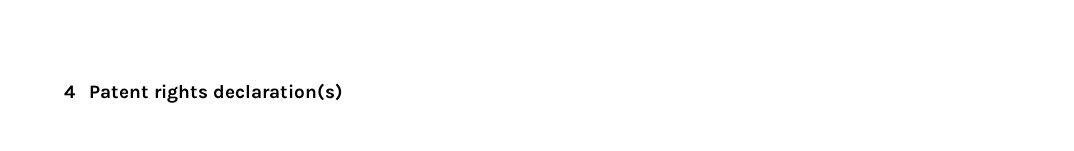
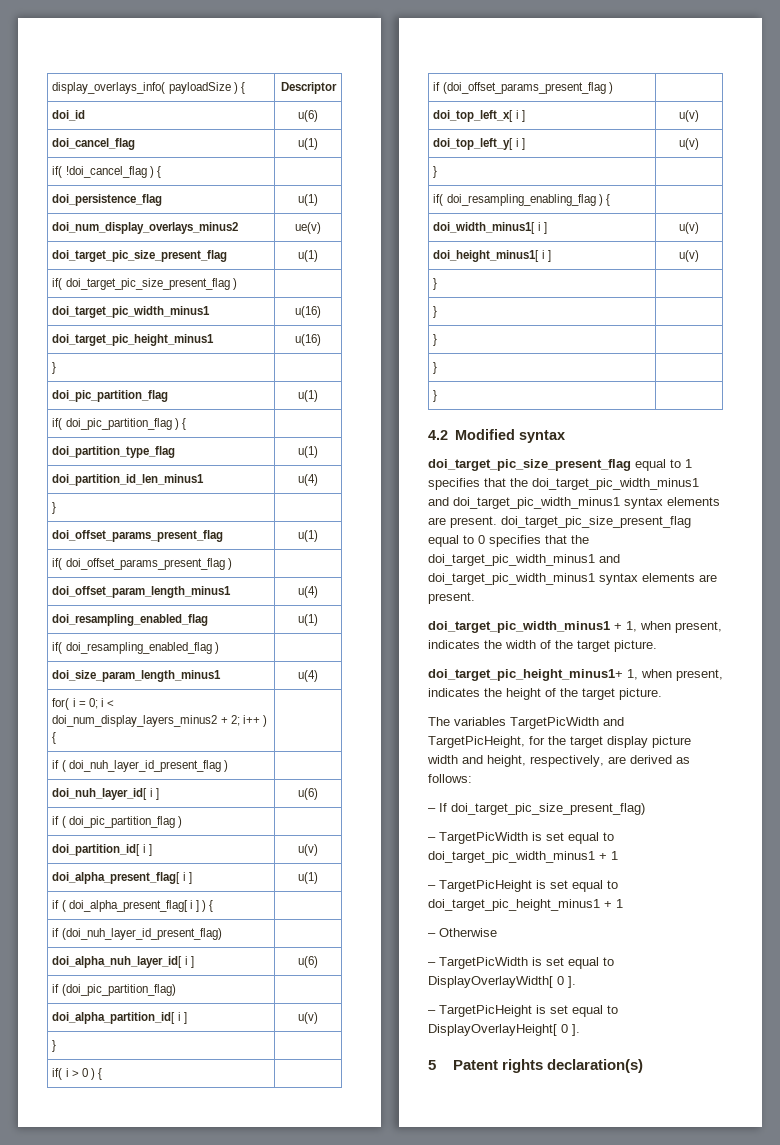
- 4 Patent rights declaration(s)
+ display_overlays_info( payloadSize ) { | Descriptor
+ doi_id | u(6)
+ doi_cancel_flag | u(1)
+ if( !doi_cancel_flag ) { |
+ doi_persistence_flag | u(1)
+ doi_num_display_overlays_minus2 | ue(v)
+ doi_target_pic_size_present_flag | u(1)
+ if( doi_target_pic_size_present_flag ) |
+ doi_target_pic_width_minus1 | u(16)
+ doi_target_pic_height_minus1 | u(16)
+ } |
+ doi_pic_partition_flag | u(1)
+ if( doi_pic_partition_flag ) { |
+ doi_partition_type_flag | u(1)
+ doi_partition_id_len_minus1 | u(4)
+ } |
+ doi_offset_params_present_flag | u(1)
+ if( doi_offset_params_present_flag ) |
+ doi_offset_param_length_minus1 | u(4)
+ doi_resampling_enabled_flag | u(1)
+ if( doi_resampling_enabled_flag ) |
+ doi_size_param_length_minus1 | u(4)
+ for( i = 0; i < doi_num_display_layers_minus2 + 2; i++ ) { |
+ if ( doi_nuh_layer_id_present_flag ) |
+ doi_nuh_layer_id[ i ] | u(6)
+ if ( doi_pic_partition_flag ) |
+ doi_partition_id[ i ] | u(v)
+ doi_alpha_present_flag[ i ] | u(1)
+ if ( doi_alpha_present_flag[ i ] ) { |
+ if (doi_nuh_layer_id_present_flag) |
+ doi_alpha_nuh_layer_id[ i ] | u(6)
+ if (doi_pic_partition_flag) |
+ doi_alpha_partition_id[ i ] | u(v)
+ } |
+ if( i > 0 ) { |
+ if (doi_offset_params_present_flag ) |
+ doi_top_left_x[ i ] | u(v)
+ doi_top_left_y[ i ] | u(v)
+ } |
+ if( doi_resampling_enabling_flag ) { |
+ doi_width_minus1[ i ] | u(v)
+ doi_height_minus1[ i ] | u(v)
+ } |
+ } |
+ } |
+ } |
+ } |
+ 4.2 Modified syntax
+ doi_target_pic_size_present_flag equal to 1 specifies that the doi_target_pic_width_minus1 and doi_target_pic_width_minus1 syntax elements are present. doi_target_pic_size_present_flag equal to 0 specifies that the doi_target_pic_width_minus1 and doi_target_pic_width_minus1 syntax elements are present.
+ doi_target_pic_width_minus1 + 1, when present, indicates the width of the target picture.
+ doi_target_pic_height_minus1+ 1, when present, indicates the height of the target picture.
+ The variables TargetPicWidth and TargetPicHeight, for the target display picture width and height, respectively, are derived as follows:
+ – If doi_target_pic_size_present_flag)
+ – TargetPicWidth is set equal to doi_target_pic_width_minus1 + 1
+ – TargetPicHeight is set equal to doi_target_pic_height_minus1 + 1
+ – Otherwise
+ – TargetPicWidth is set equal to DisplayOverlayWidth[ 0 ].
+ – TargetPicHeight is set equal to DisplayOverlayHeight[ 0 ].
+ 5 Patent rights declaration(s)

